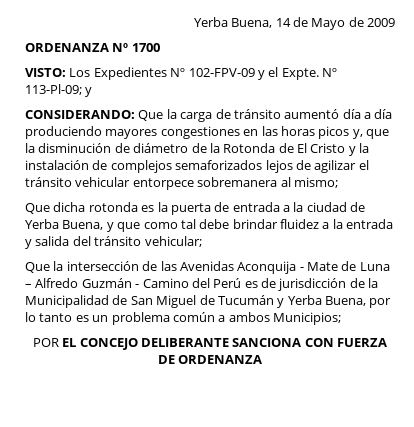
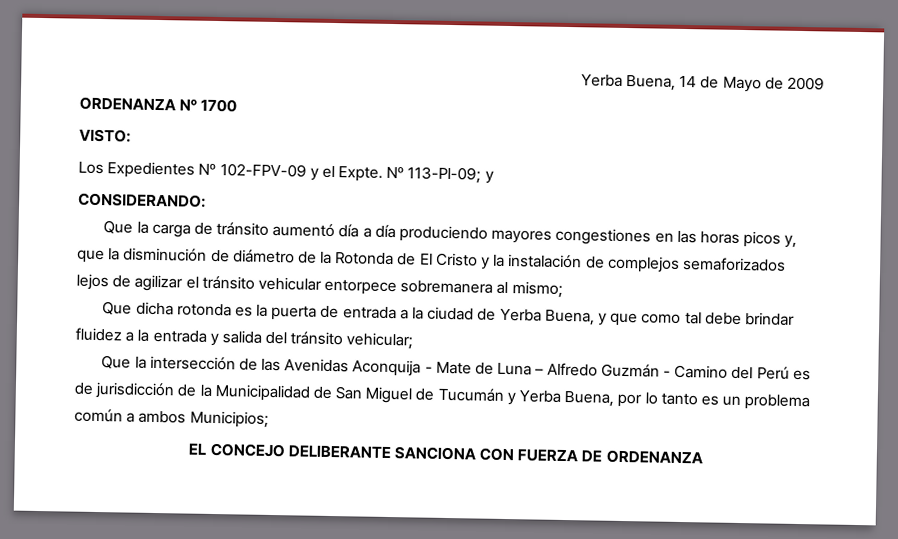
- VISTO: Los Expedientes Nº 102-FPV-09 y el Expte.
+ VISTO:
+ Los Expedientes Nº 102-FPV-09 y el Expte.
- CONSIDERANDO: Que la carga de tránsito aumentó día a día produciendo mayores congestiones en las horas picos y, que la disminución de diámetro de la Rotonda de El Cristo y la instalación de complejos semaforizados lejos de agilizar el tránsito vehicular entorpece sobremanera al mismo;
+ CONSIDERANDO:
+ Que la carga de tránsito aumentó día a día produciendo mayores congestiones en las horas picos y, que la disminución de diámetro de la Rotonda de El Cristo y la instalación de complejos semaforizados lejos de agilizar el tránsito vehicular entorpece sobremanera al mismo;
- POR EL CONCEJO DELIBERANTE SANCIONA CON FUERZA DE ORDENANZA
+ EL CONCEJO DELIBERANTE SANCIONA CON FUERZA DE ORDENANZA

